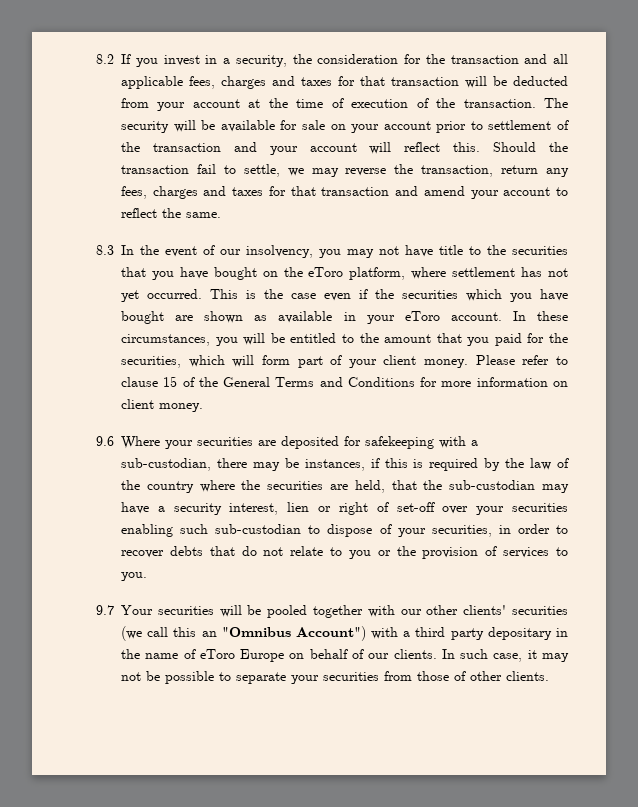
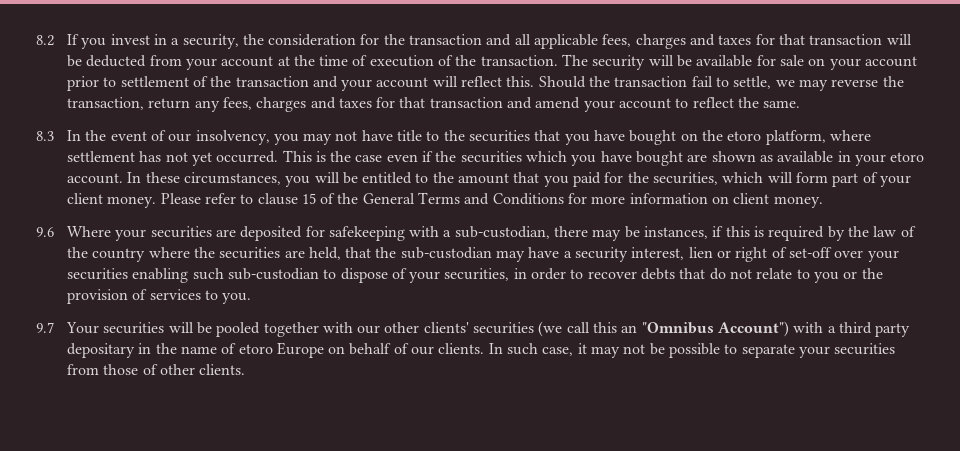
- 8.3 In the event of our insolvency, you may not have title to the securities that you have bought on the eToro platform, where settlement has not yet occurred.
+ 8.3 In the event of our insolvency, you may not have title to the securities that you have bought on the etoro platform, where settlement has not yet occurred.
- This is the case even if the securities which you have bought are shown as available in your eToro account.
+ This is the case even if the securities which you have bought are shown as available in your etoro account.
- 9.7 Your securities will be pooled together with our other clients' securities (we call this an "Omnibus Account") with a third party depositary in the name of eToro Europe on behalf of our clients.
+ 9.7 Your securities will be pooled together with our other clients' securities (we call this an "Omnibus Account") with a third party depositary in the name of etoro Europe on behalf of our clients.

